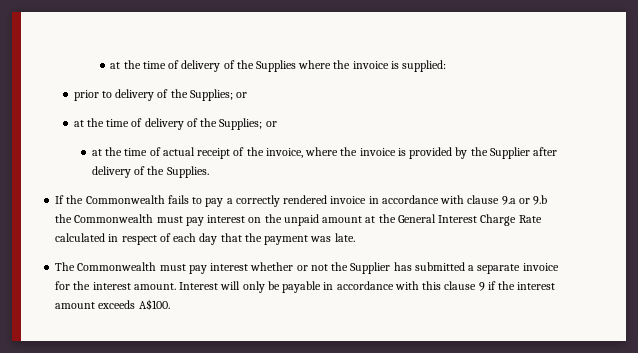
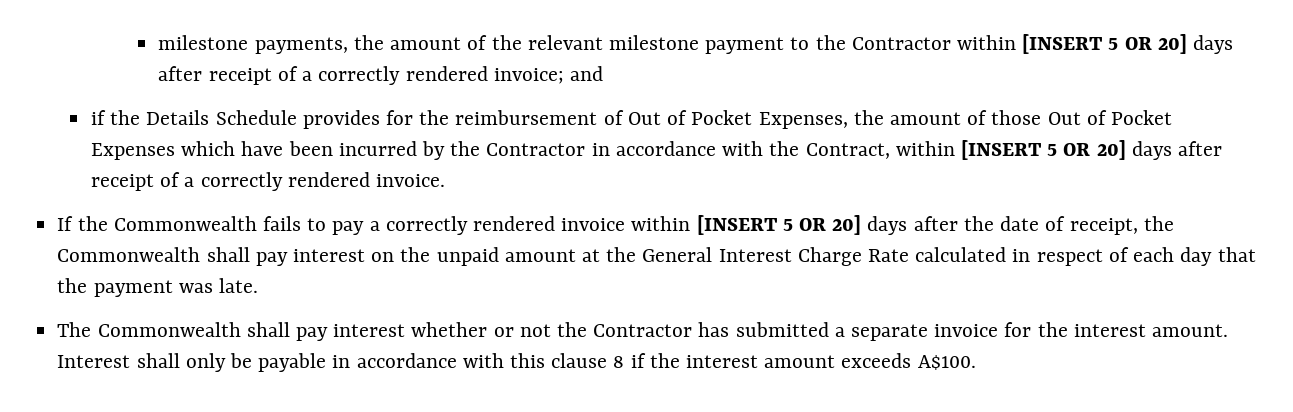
- at the time of delivery of the Supplies where the invoice is supplied:
- prior to delivery of the Supplies; or
- at the time of delivery of the Supplies; or
- at the time of actual receipt of the invoice, where the invoice is provided by the Supplier after delivery of the Supplies.
+ milestone payments, the amount of the relevant milestone payment to the Contractor within [INSERT 5 OR 20] days after receipt of a correctly rendered invoice; and
+ if the Details Schedule provides for the reimbursement of Out of Pocket Expenses, the amount of those Out of Pocket Expenses which have been incurred by the Contractor in accordance with the Contract, within [INSERT 5 OR 20] days after receipt of a correctly rendered invoice.
- If the Commonwealth fails to pay a correctly rendered invoice in accordance with clause 9.a or 9.b the Commonwealth must pay interest on the unpaid amount at the General Interest Charge Rate calculated in respect of each day that the payment was late.
+ If the Commonwealth fails to pay a correctly rendered invoice within [INSERT 5 OR 20] days after the date of receipt, the Commonwealth shall pay interest on the unpaid amount at the General Interest Charge Rate calculated in respect of each day that the payment was late.
- The Commonwealth must pay interest whether or not the Supplier has submitted a separate invoice for the interest amount.
+ The Commonwealth shall pay interest whether or not the Contractor has submitted a separate invoice for the interest amount.
- Interest will only be payable in accordance with this clause 9 if the interest amount exceeds A$100.
+ Interest shall only be payable in accordance with this clause 8 if the interest amount exceeds A$100.

